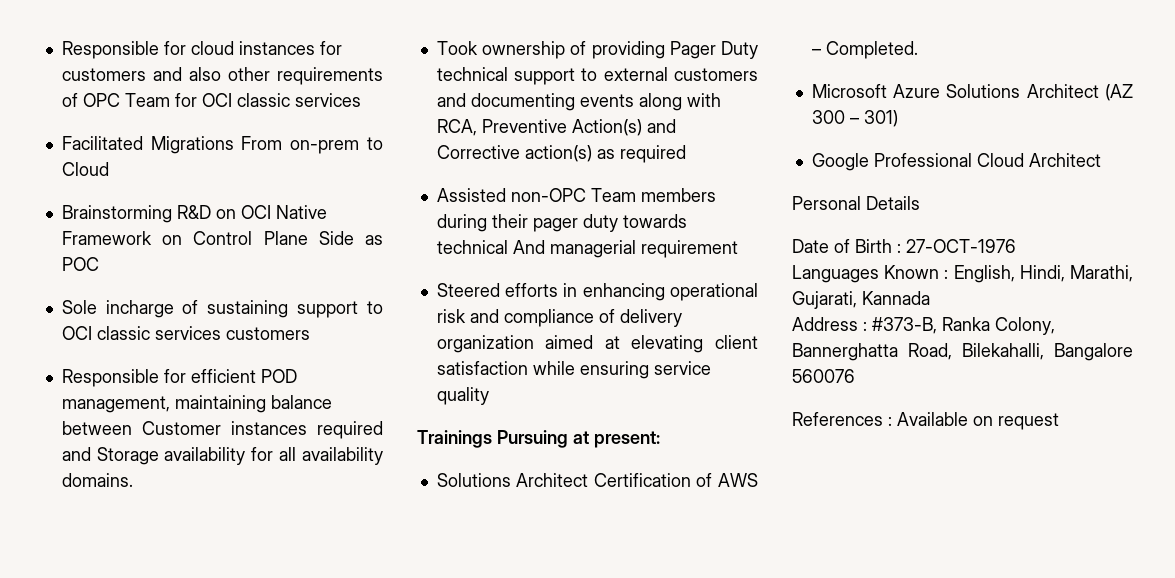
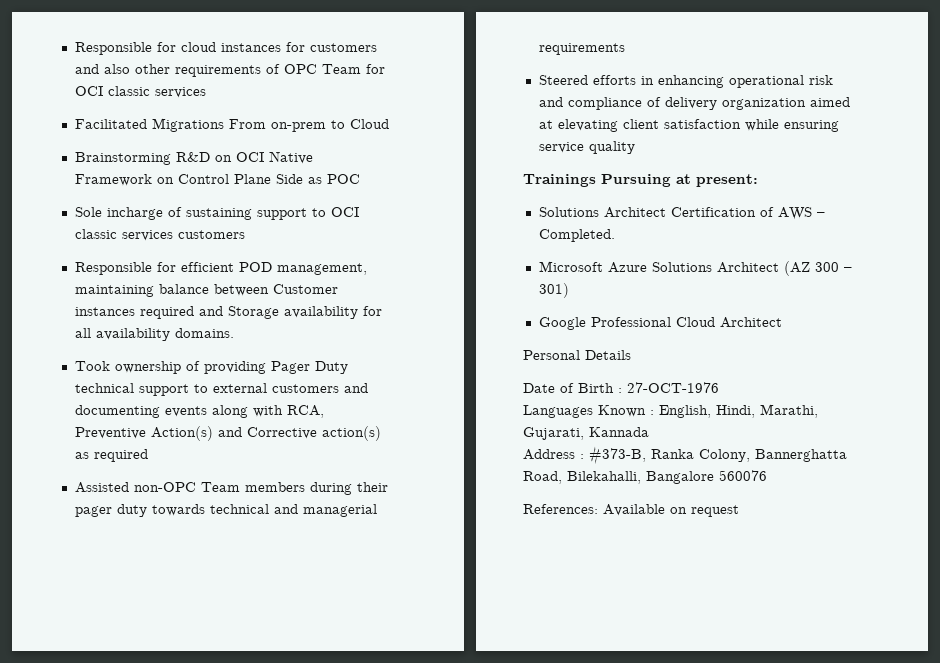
- Assisted non-OPC Team members during their pager duty towards technical And managerial requirement
+ Assisted non-OPC Team members during their pager duty towards technical and managerial requirements
- References : Available on request
+ References: Available on request

